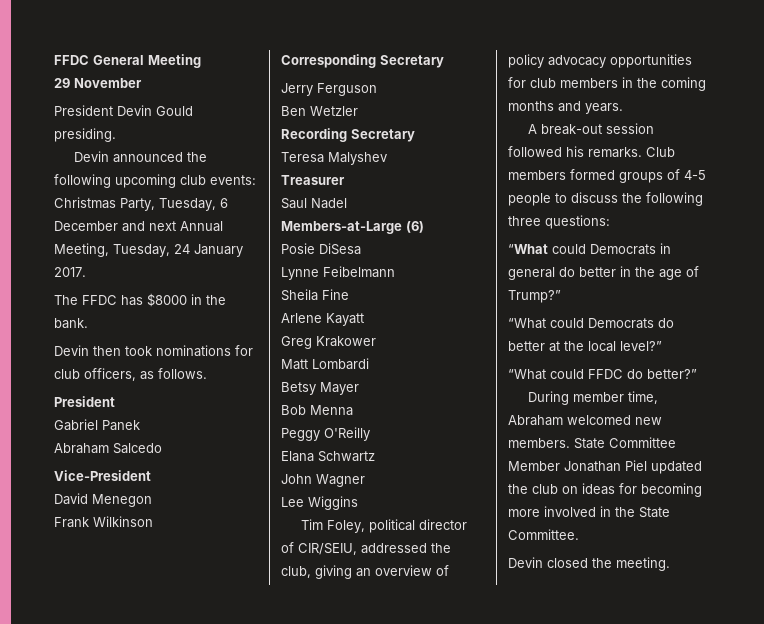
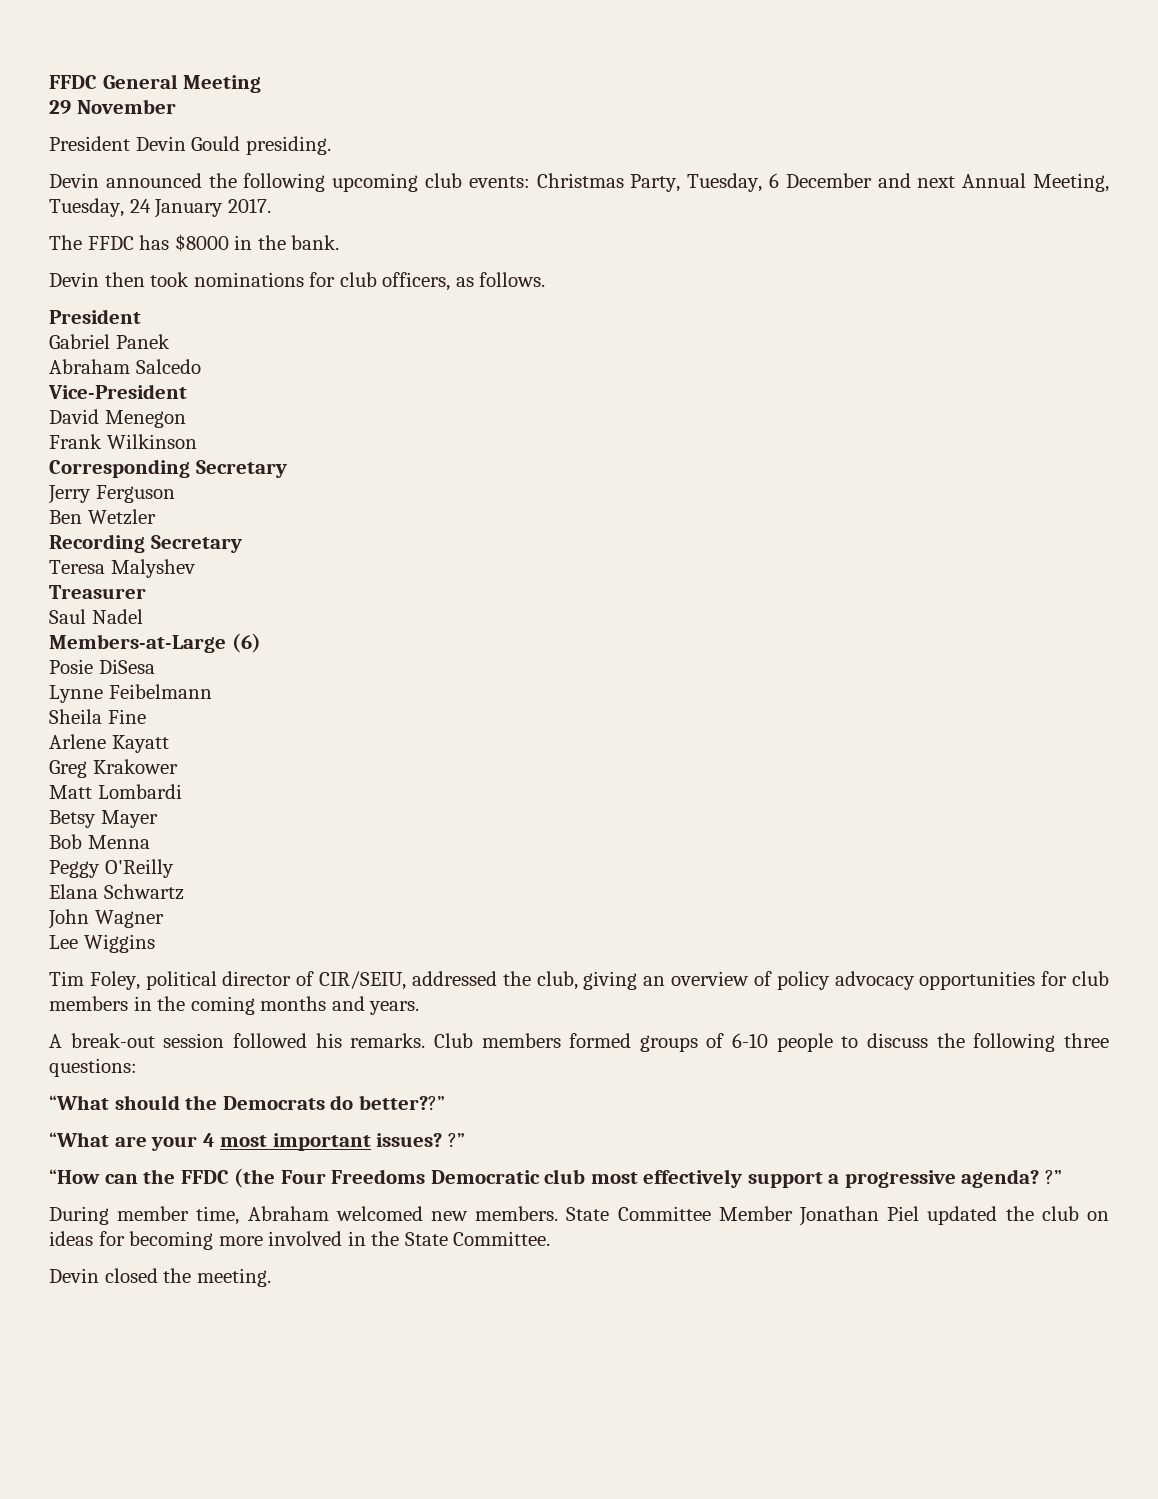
- Club members formed groups of 4-5 people to discuss the following three questions:
+ Club members formed groups of 6-10 people to discuss the following three questions:
- “What could Democrats in general do better in the age of Trump?”
- “What could Democrats do better at the local level?”
- “What could FFDC do better?”
+ “What should the Democrats do better??”
+ “What are your 4 most important issues? ?”
+ “How can the FFDC (the Four Freedoms Democratic club most effectively support a progressive agenda? ?”

